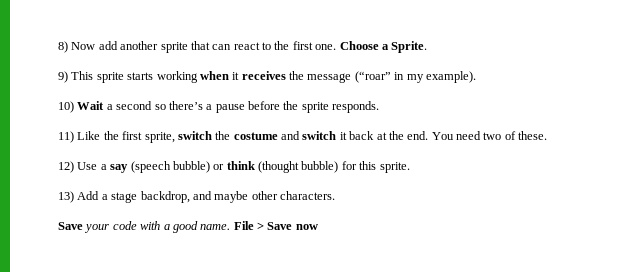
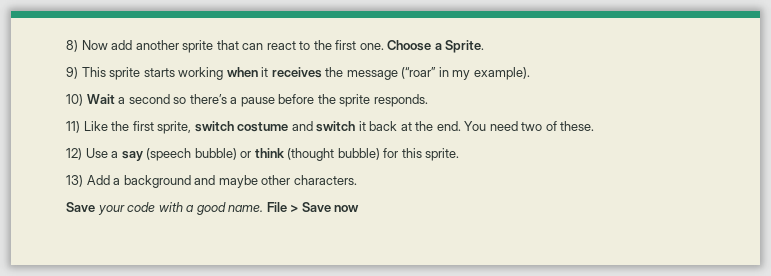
- 11) Like the first sprite, switch the costume and switch it back at the end.
+ 11) Like the first sprite, switch costume and switch it back at the end.
- 13) Add a stage backdrop, and maybe other characters.
+ 13) Add a background and maybe other characters.

